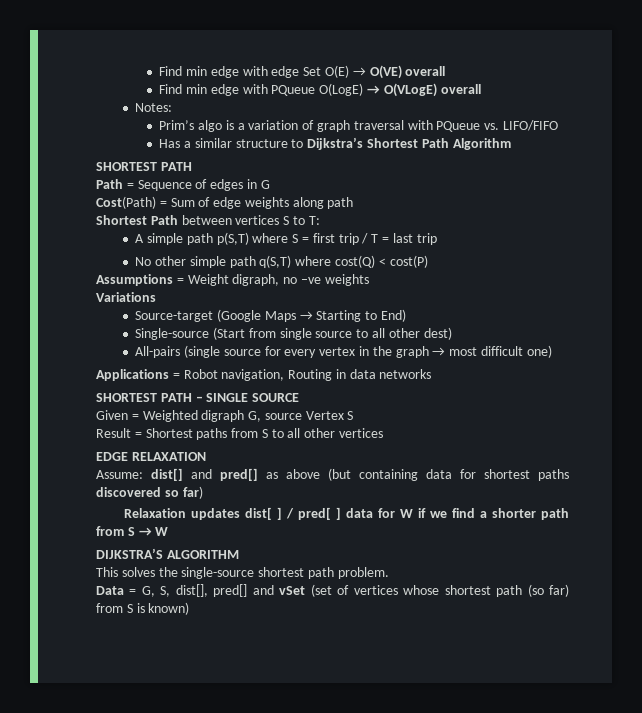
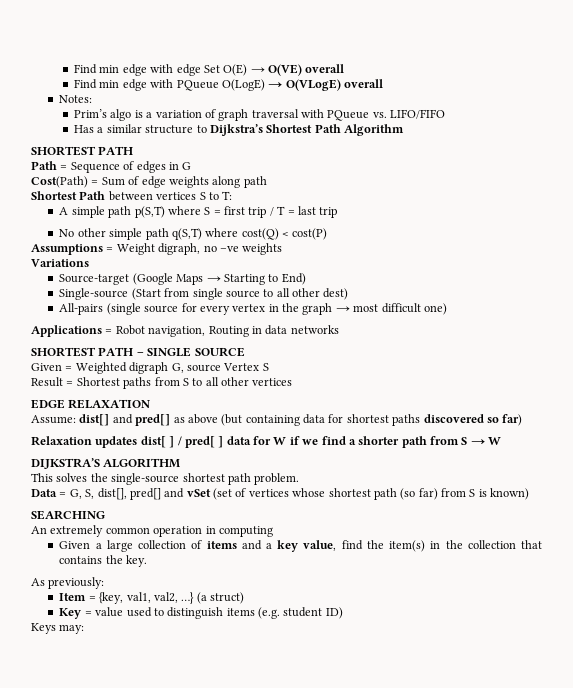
+ SEARCHING
+ An extremely common operation in computing
+ Given a large collection of items and a key value, find the item(s) in the collection that contains the key.
+ As previously:
+ Item = {key, val1, val2, …} (a struct)
+ Key = value used to distinguish items (e.g. student ID)
+ Keys may:

